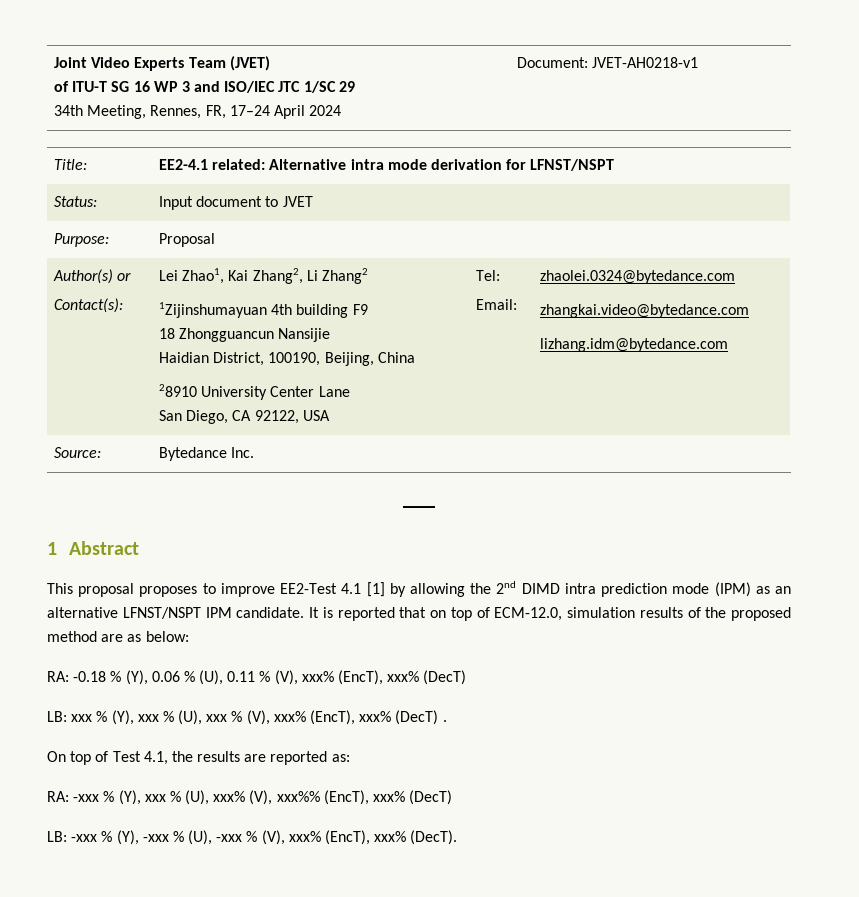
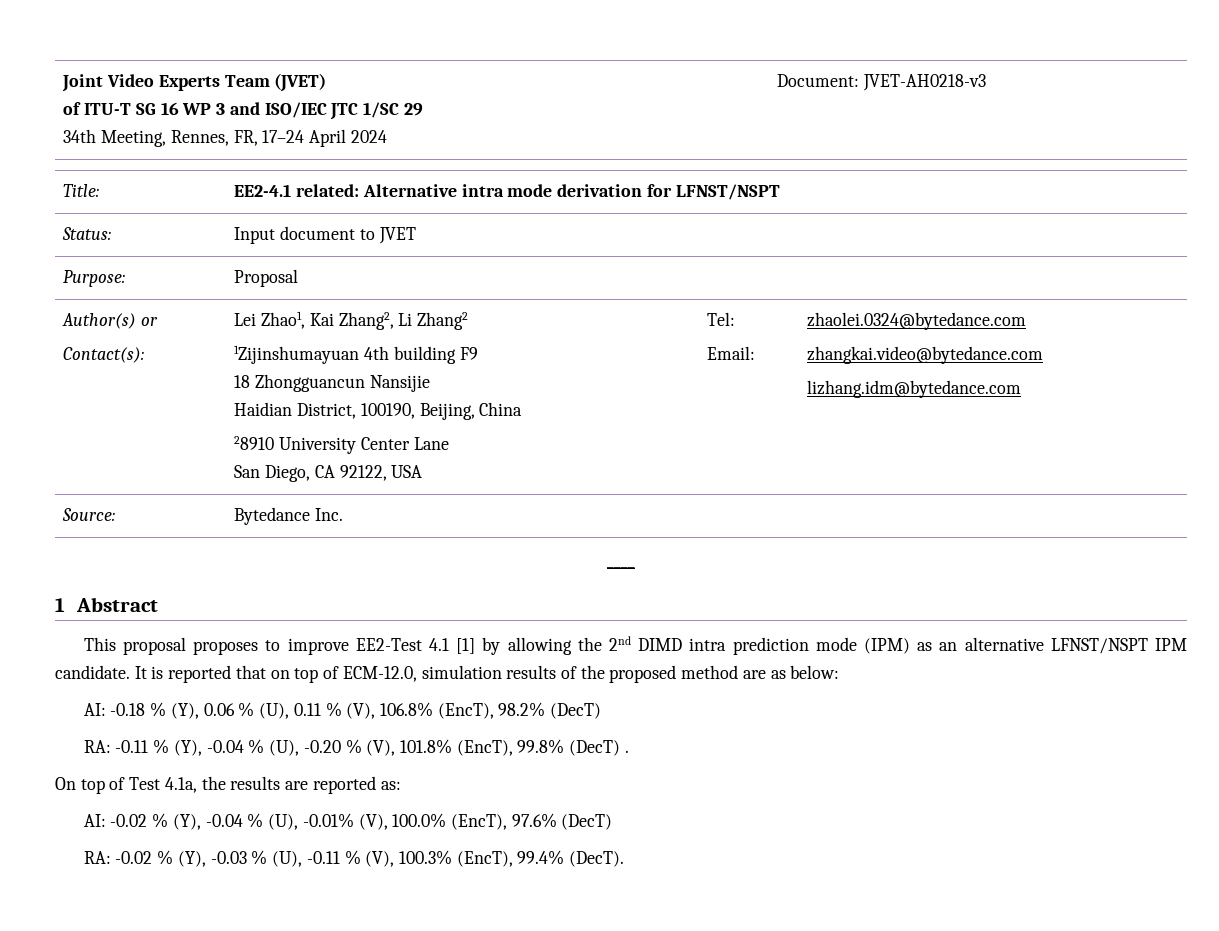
  Joint Video Experts Team (JVET)
  of ITU-T SG 16 WP 3 and ISO/IEC JTC 1/SC 29
- 34th Meeting, Rennes, FR, 17–24 April 2024 | Document: JVET-AH0218-v1
+ 34th Meeting, Rennes, FR, 17–24 April 2024 | Document: JVET-AH0218-v3
- RA: -0.18 % (Y), 0.06 % (U), 0.11 % (V), xxx% (EncT), xxx% (DecT)
- LB: xxx % (Y), xxx % (U), xxx % (V), xxx% (EncT), xxx% (DecT) .
+ AI: -0.18 % (Y), 0.06 % (U), 0.11 % (V), 106.8% (EncT), 98.2% (DecT)
+ RA: -0.11 % (Y), -0.04 % (U), -0.20 % (V), 101.8% (EncT), 99.8% (DecT) .
- On top of Test 4.1, the results are reported as:
+ On top of Test 4.1a, the results are reported as:
- RA: -xxx % (Y), xxx % (U), xxx% (V), xxx%% (EncT), xxx% (DecT)
- LB: -xxx % (Y), -xxx % (U), -xxx % (V), xxx% (EncT), xxx% (DecT).
+ AI: -0.02 % (Y), -0.04 % (U), -0.01% (V), 100.0% (EncT), 97.6% (DecT)
+ RA: -0.02 % (Y), -0.03 % (U), -0.11 % (V), 100.3% (EncT), 99.4% (DecT).

